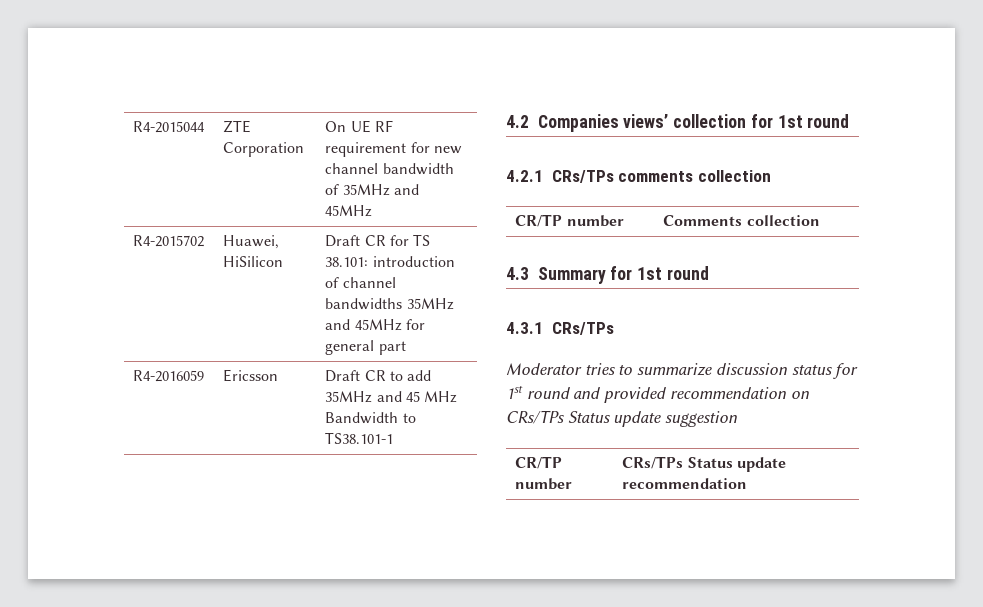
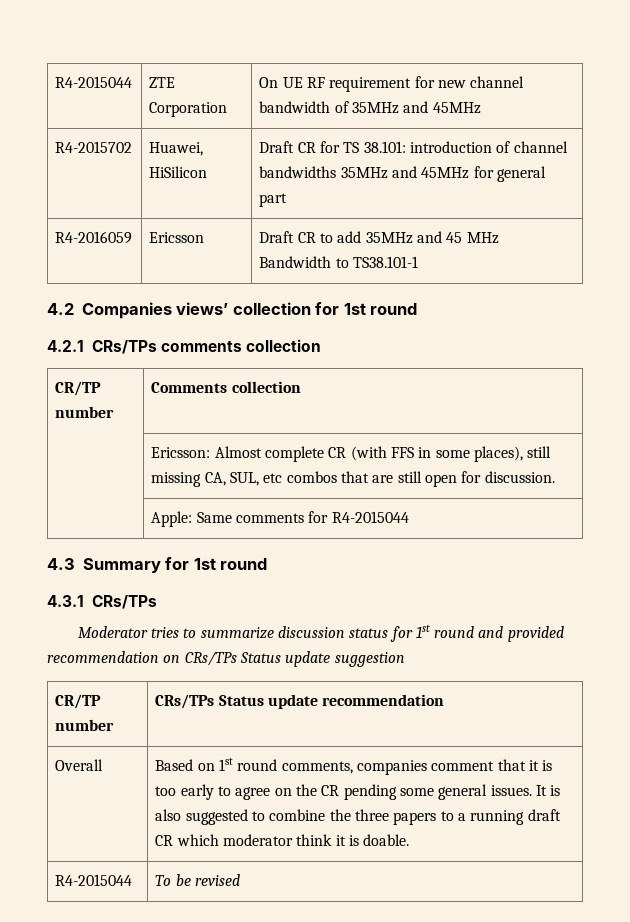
+ | Ericsson: Almost complete CR (with FFS in some places), still missing CA, SUL, etc combos that are still open for discussion.
+ | Apple: Same comments for R4-2015044
+ Overall | Based on 1st round comments, companies comment that it is too early to agree on the CR pending some general issues. It is also suggested to combine the three papers to a running draft CR which moderator think it is doable.
+ R4-2015044 | To be revised

